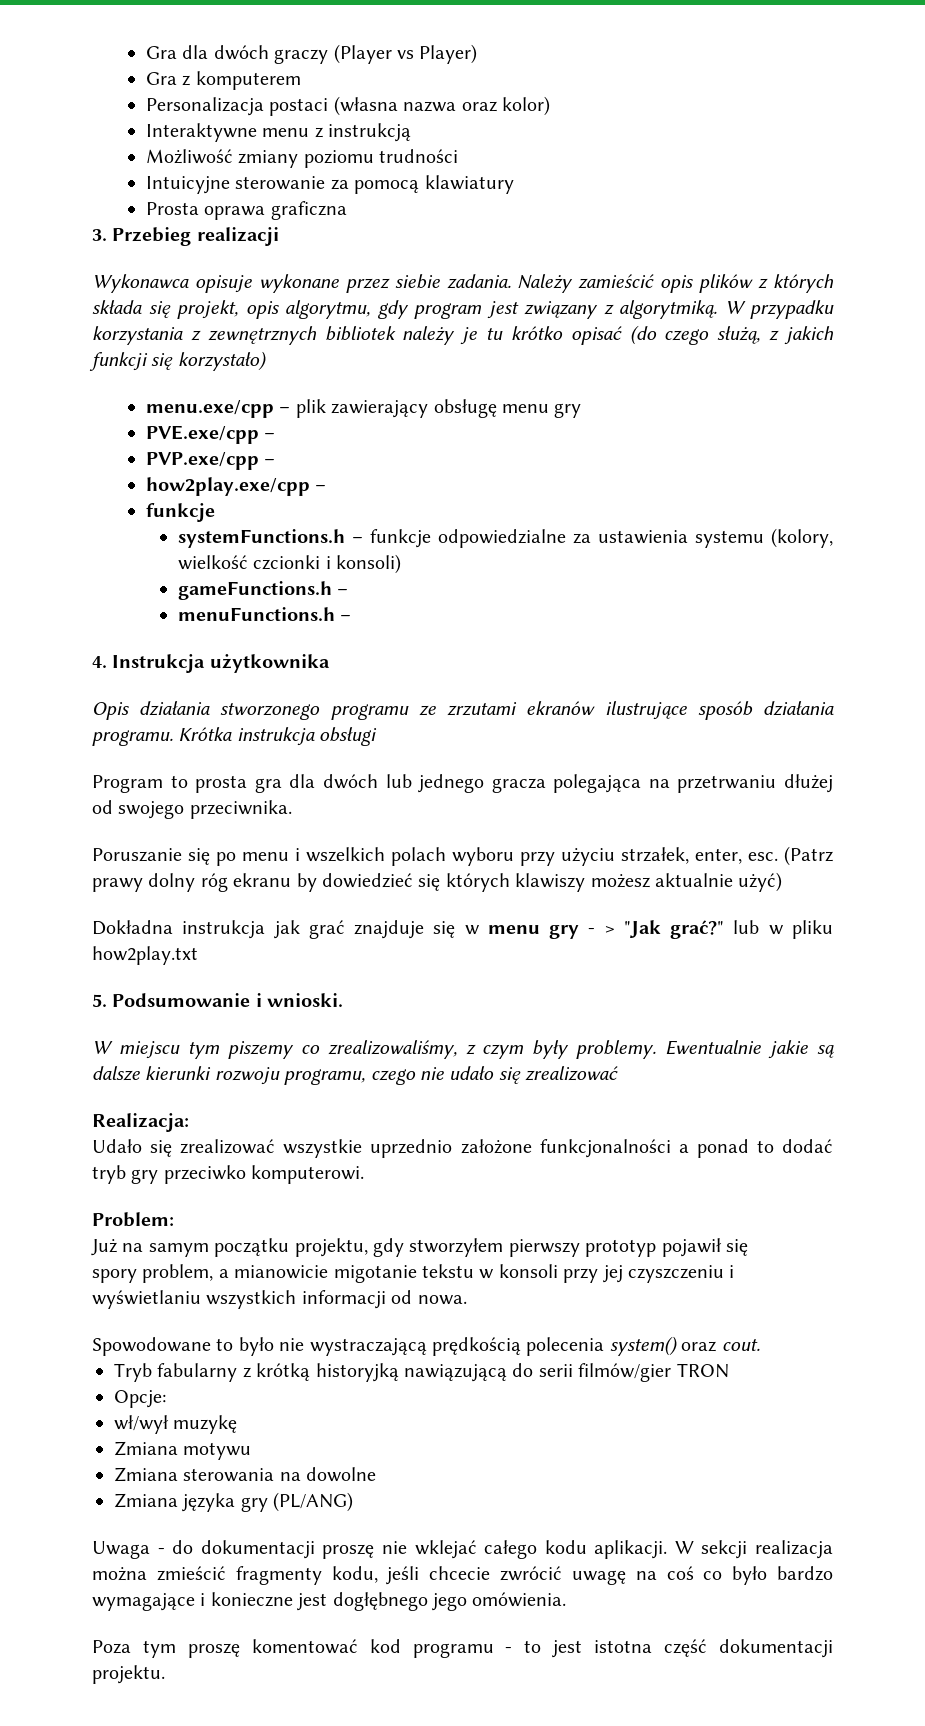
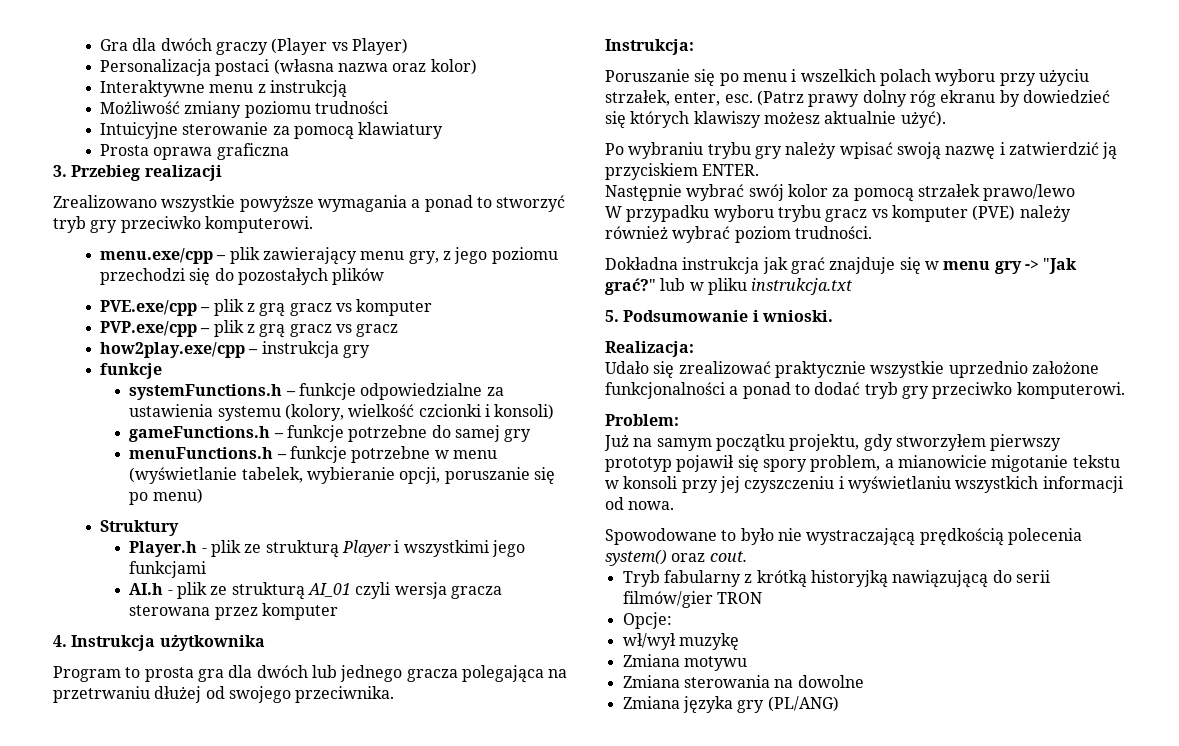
- Gra z komputerem
- Wykonawca opisuje wykonane przez siebie zadania. Należy zamieścić opis plików z których składa się projekt, opis algorytmu, gdy program jest związany z algorytmiką. W przypadku korzystania z zewnętrznych bibliotek należy je tu krótko opisać (do czego służą, z jakich funkcji się korzystało)
- menu.exe/cpp – plik zawierający obsługę menu gry
- PVE.exe/cpp –
- PVP.exe/cpp –
+ Zrealizowano wszystkie powyższe wymagania a ponad to stworzyć tryb gry przeciwko komputerowi.
+ menu.exe/cpp – plik zawierający menu gry, z jego poziomu przechodzi się do pozostałych plików
+ PVE.exe/cpp – plik z grą gracz vs komputer
+ PVP.exe/cpp – plik z grą gracz vs gracz
- how2play.exe/cpp –
+ how2play.exe/cpp – instrukcja gry
- gameFunctions.h –
- menuFunctions.h –
+ gameFunctions.h – funkcje potrzebne do samej gry
+ menuFunctions.h – funkcje potrzebne w menu (wyświetlanie tabelek, wybieranie opcji, poruszanie się po menu)
+ Struktury
+ Player.h - plik ze strukturą Player i wszystkimi jego funkcjami
+ AI.h - plik ze strukturą AI_01 czyli wersja gracza sterowana przez komputer
  4. Instrukcja użytkownika
- Opis działania stworzonego programu ze zrzutami ekranów ilustrujące sposób działania programu. Krótka instrukcja obsługi
+ Instrukcja:
- (Patrz prawy dolny róg ekranu by dowiedzieć się których klawiszy możesz aktualnie użyć)
+ (Patrz prawy dolny róg ekranu by dowiedzieć się których klawiszy możesz aktualnie użyć).
+ Po wybraniu trybu gry należy wpisać swoją nazwę i zatwierdzić ją przyciskiem ENTER.
+ Następnie wybrać swój kolor za pomocą strzałek prawo/lewo
+ W przypadku wyboru trybu gracz vs komputer (PVE) należy również wybrać poziom trudności.
- Dokładna instrukcja jak grać znajduje się w menu gry - > "Jak grać?" lub w pliku how2play.txt
+ Dokładna instrukcja jak grać znajduje się w menu gry -> "Jak grać?" lub w pliku instrukcja.txt
- W miejscu tym piszemy co zrealizowaliśmy, z czym były problemy. Ewentualnie jakie są dalsze kierunki rozwoju programu, czego nie udało się zrealizować
- Udało się zrealizować wszystkie uprzednio założone funkcjonalności a ponad to dodać tryb gry przeciwko komputerowi.
+ Udało się zrealizować praktycznie wszystkie uprzednio założone funkcjonalności a ponad to dodać tryb gry przeciwko komputerowi.
- Już na samym początku projektu, gdy stworzyłem pierwszy prototyp pojawił się
- spory problem, a mianowicie migotanie tekstu w konsoli przy jej czyszczeniu i wyświetlaniu wszystkich informacji od nowa.
+ Już na samym początku projektu, gdy stworzyłem pierwszy prototyp pojawił się spory problem, a mianowicie migotanie tekstu w konsoli przy jej czyszczeniu i wyświetlaniu wszystkich informacji od nowa.
- Uwaga - do dokumentacji proszę nie wklejać całego kodu aplikacji. W sekcji realizacja można zmieścić fragmenty kodu, jeśli chcecie zwrócić uwagę na coś co było bardzo wymagające i konieczne jest dogłębnego jego omówienia.
- Poza tym proszę komentować kod programu - to jest istotna część dokumentacji projektu.

